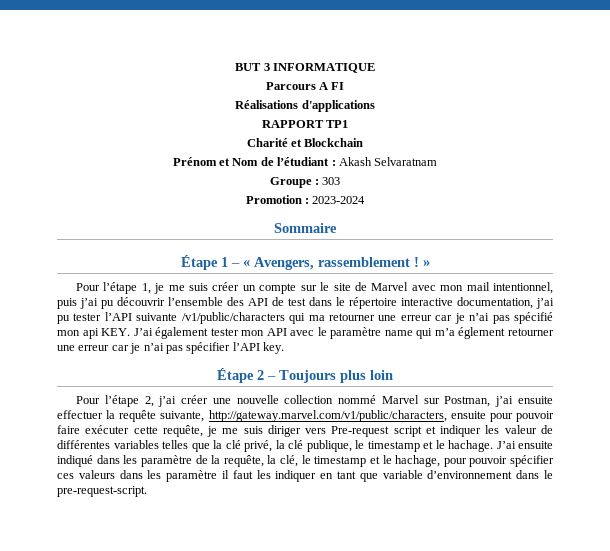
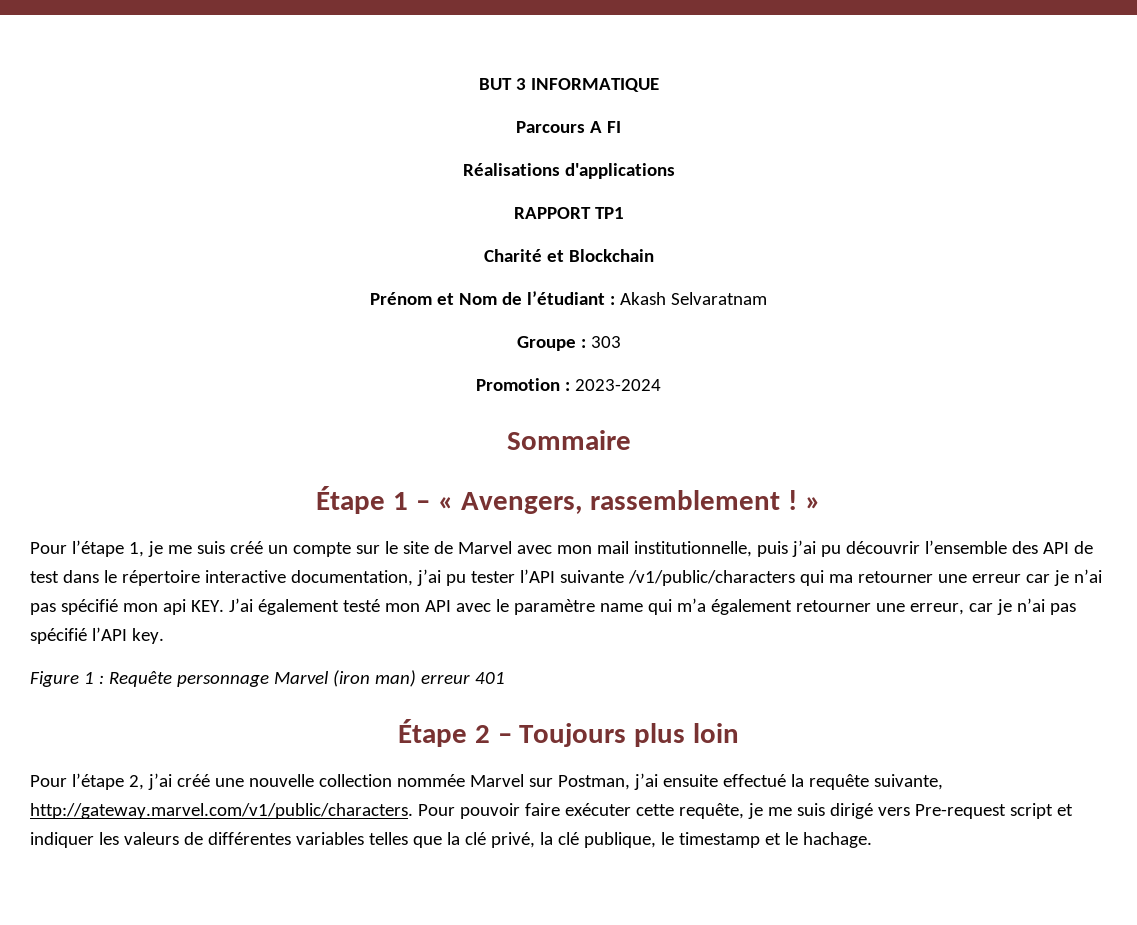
- Pour l’étape 1, je me suis créer un compte sur le site de Marvel avec mon mail intentionnel, puis j’ai pu découvrir l’ensemble des API de test dans le répertoire interactive documentation, j’ai pu tester l’API suivante /v1/public/characters qui ma retourner une erreur car je n’ai pas spécifié mon api KEY. J’ai également tester mon API avec le paramètre name qui m’a églement retourner une erreur car je n’ai pas spécifier l’API key.
+ Pour l’étape 1, je me suis créé un compte sur le site de Marvel avec mon mail institutionnelle, puis j’ai pu découvrir l’ensemble des API de test dans le répertoire interactive documentation, j’ai pu tester l’API suivante /v1/public/characters qui ma retourner une erreur car je n’ai pas spécifié mon api KEY. J’ai également testé mon API avec le paramètre name qui m’a également retourner une erreur, car je n’ai pas spécifié l’API key.
+ Figure 1 : Requête personnage Marvel (iron man) erreur 401
- Pour l’étape 2, j’ai créer une nouvelle collection nommé Marvel sur Postman, j’ai ensuite effectuer la requête suivante, http://gateway.marvel.com/v1/public/characters, ensuite pour pouvoir faire exécuter cette requête, je me suis diriger vers Pre-request script et indiquer les valeur de différentes variables telles que la clé privé, la clé publique, le timestamp et le hachage. J’ai ensuite indiqué dans les paramètre de la requête, la clé, le timestamp et le hachage, pour pouvoir spécifier ces valeurs dans les paramètre il faut les indiquer en tant que variable d’environnement dans le pre-request-script.
+ Pour l’étape 2, j’ai créé une nouvelle collection nommée Marvel sur Postman, j’ai ensuite effectué la requête suivante, http://gateway.marvel.com/v1/public/characters. Pour pouvoir faire exécuter cette requête, je me suis dirigé vers Pre-request script et indiquer les valeurs de différentes variables telles que la clé privé, la clé publique, le timestamp et le hachage.

